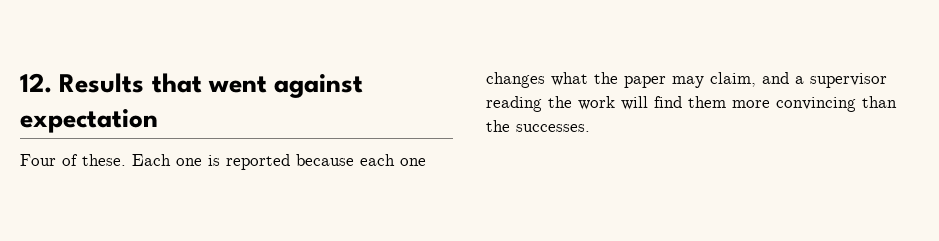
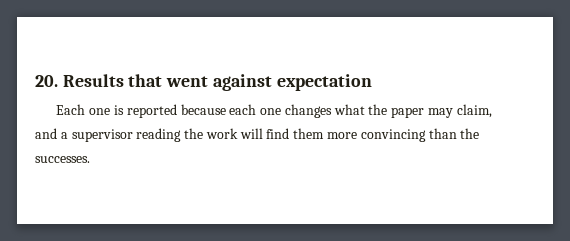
- 12. Results that went against expectation
+ 20. Results that went against expectation
- Four of these.

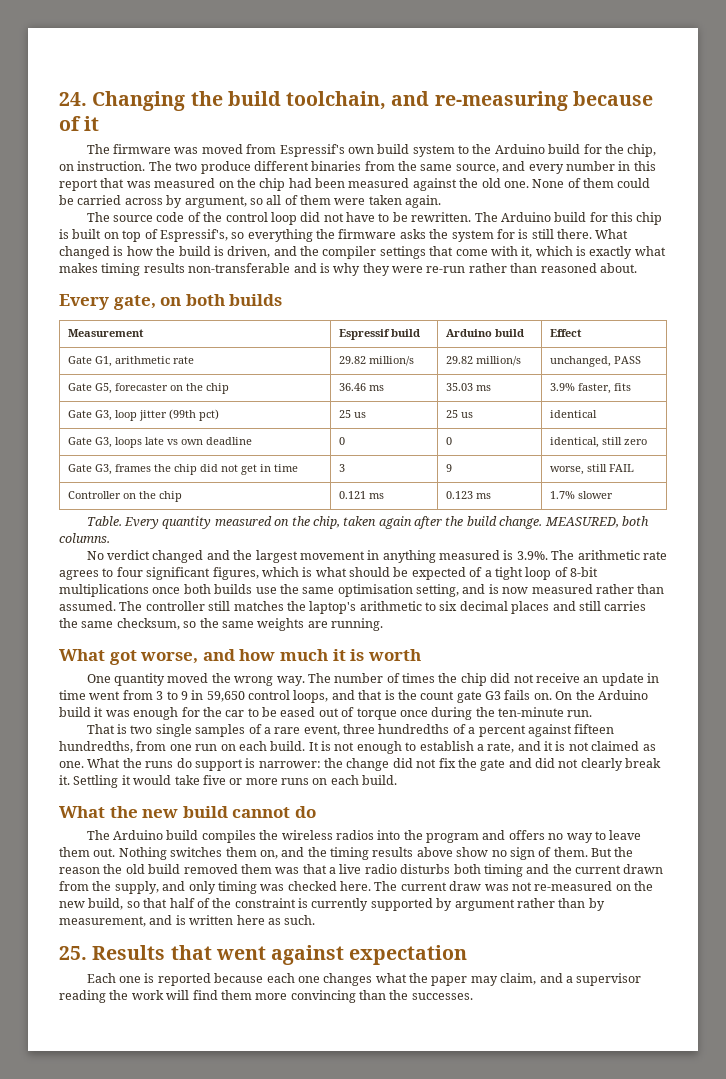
- 20. Results that went against expectation
+ 24. Changing the build toolchain, and re-measuring because of it
+ The firmware was moved from Espressif's own build system to the Arduino build for the chip, on instruction. The two produce different binaries from the same source, and every number in this report that was measured on the chip had been measured against the old one. None of them could be carried across by argument, so all of them were taken again.
+ The source code of the control loop did not have to be rewritten. The Arduino build for this chip is built on top of Espressif's, so everything the firmware asks the system for is still there. What changed is how the build is driven, and the compiler settings that come with it, which is exactly what makes timing results non-transferable and is why they were re-run rather than reasoned about.
+ Every gate, on both builds
+ Measurement | Espressif build | Arduino build | Effect
+ Gate G1, arithmetic rate | 29.82 million/s | 29.82 million/s | unchanged, PASS
+ Gate G5, forecaster on the chip | 36.46 ms | 35.03 ms | 3.9% faster, fits
+ Gate G3, loop jitter (99th pct) | 25 us | 25 us | identical
+ Gate G3, loops late vs own deadline | 0 | 0 | identical, still zero
+ Gate G3, frames the chip did not get in time | 3 | 9 | worse, still FAIL
+ Controller on the chip | 0.121 ms | 0.123 ms | 1.7% slower
+ Table. Every quantity measured on the chip, taken again after the build change. MEASURED, both columns.
+ No verdict changed and the largest movement in anything measured is 3.9%. The arithmetic rate agrees to four significant figures, which is what should be expected of a tight loop of 8-bit multiplications once both builds use the same optimisation setting, and is now measured rather than assumed. The controller still matches the laptop's arithmetic to six decimal places and still carries the same checksum, so the same weights are running.
+ What got worse, and how much it is worth
+ One quantity moved the wrong way. The number of times the chip did not receive an update in time went from 3 to 9 in 59,650 control loops, and that is the count gate G3 fails on. On the Arduino build it was enough for the car to be eased out of torque once during the ten-minute run.
+ That is two single samples of a rare event, three hundredths of a percent against fifteen hundredths, from one run on each build. It is not enough to establish a rate, and it is not claimed as one. What the runs do support is narrower: the change did not fix the gate and did not clearly break it. Settling it would take five or more runs on each build.
+ What the new build cannot do
+ The Arduino build compiles the wireless radios into the program and offers no way to leave them out. Nothing switches them on, and the timing results above show no sign of them. But the reason the old build removed them was that a live radio disturbs both timing and the current drawn from the supply, and only timing was checked here. The current draw was not re-measured on the new build, so that half of the constraint is currently supported by argument rather than by measurement, and is written here as such.
+ 25. Results that went against expectation

